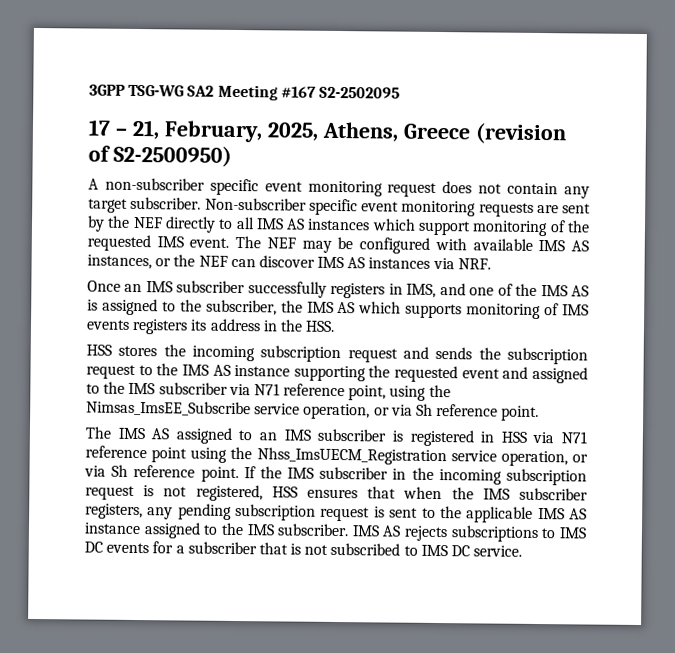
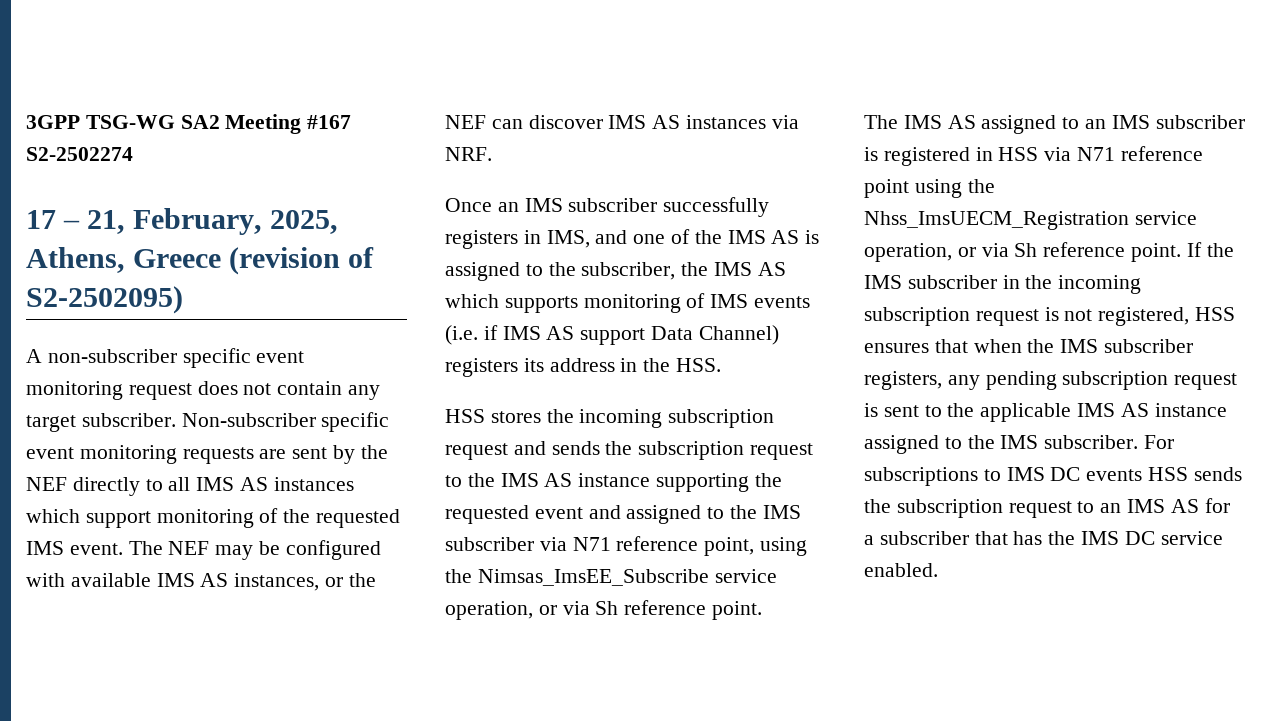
- 3GPP TSG-WG SA2 Meeting #167 S2-2502095
+ 3GPP TSG-WG SA2 Meeting #167 S2-2502274
- 17 – 21, February, 2025, Athens, Greece (revision of S2-2500950)
+ 17 – 21, February, 2025, Athens, Greece (revision of S2-2502095)
- Once an IMS subscriber successfully registers in IMS, and one of the IMS AS is assigned to the subscriber, the IMS AS which supports monitoring of IMS events registers its address in the HSS.
+ Once an IMS subscriber successfully registers in IMS, and one of the IMS AS is assigned to the subscriber, the IMS AS which supports monitoring of IMS events (i.e. if IMS AS support Data Channel) registers its address in the HSS.
- IMS AS rejects subscriptions to IMS DC events for a subscriber that is not subscribed to IMS DC service.
+ For subscriptions to IMS DC events HSS sends the subscription request to an IMS AS for a subscriber that has the IMS DC service enabled.

